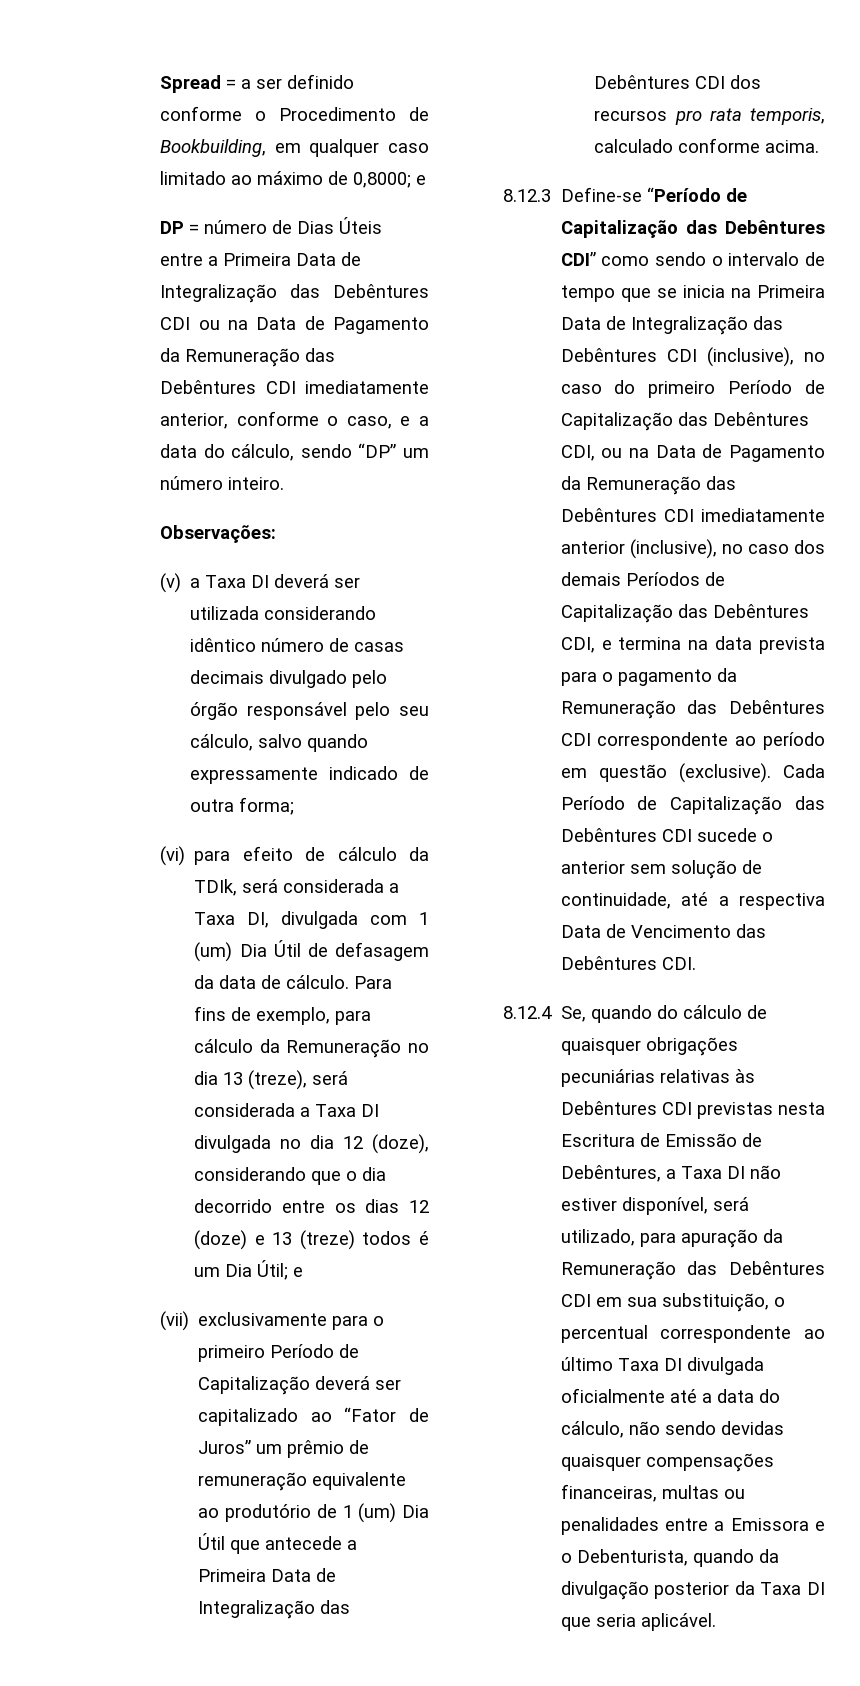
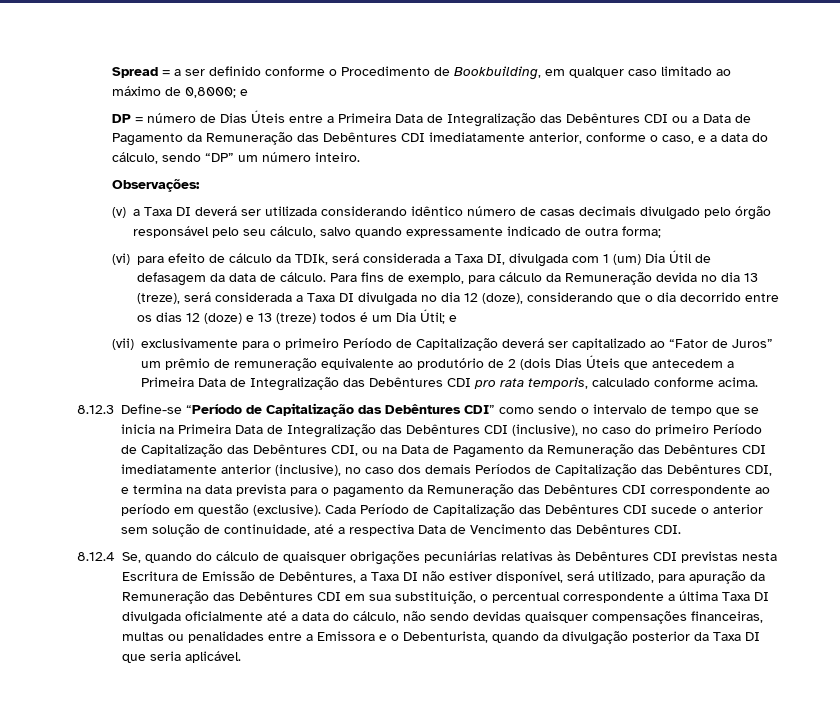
- DP = número de Dias Úteis entre a Primeira Data de Integralização das Debêntures CDI ou na Data de Pagamento da Remuneração das Debêntures CDI imediatamente anterior, conforme o caso, e a data do cálculo, sendo “DP” um número inteiro.
+ DP = número de Dias Úteis entre a Primeira Data de Integralização das Debêntures CDI ou a Data de Pagamento da Remuneração das Debêntures CDI imediatamente anterior, conforme o caso, e a data do cálculo, sendo “DP” um número inteiro.
- Para fins de exemplo, para cálculo da Remuneração no dia 13 (treze), será considerada a Taxa DI divulgada no dia 12 (doze), considerando que o dia decorrido entre os dias 12 (doze) e 13 (treze) todos é um Dia Útil; e
+ Para fins de exemplo, para cálculo da Remuneração devida no dia 13 (treze), será considerada a Taxa DI divulgada no dia 12 (doze), considerando que o dia decorrido entre os dias 12 (doze) e 13 (treze) todos é um Dia Útil; e
- (vii) exclusivamente para o primeiro Período de Capitalização deverá ser capitalizado ao “Fator de Juros” um prêmio de remuneração equivalente ao produtório de 1 (um) Dia Útil que antecede a Primeira Data de Integralização das Debêntures CDI dos recursos pro rata temporis, calculado conforme acima.
+ (vii) exclusivamente para o primeiro Período de Capitalização deverá ser capitalizado ao “Fator de Juros” um prêmio de remuneração equivalente ao produtório de 2 (dois Dias Úteis que antecedem a Primeira Data de Integralização das Debêntures CDI pro rata temporis, calculado conforme acima.
- 8.12.4 Se, quando do cálculo de quaisquer obrigações pecuniárias relativas às Debêntures CDI previstas nesta Escritura de Emissão de Debêntures, a Taxa DI não estiver disponível, será utilizado, para apuração da Remuneração das Debêntures CDI em sua substituição, o percentual correspondente ao último Taxa DI divulgada oficialmente até a data do cálculo, não sendo devidas quaisquer compensações financeiras, multas ou penalidades entre a Emissora e o Debenturista, quando da divulgação posterior da Taxa DI que seria aplicável.
+ 8.12.4 Se, quando do cálculo de quaisquer obrigações pecuniárias relativas às Debêntures CDI previstas nesta Escritura de Emissão de Debêntures, a Taxa DI não estiver disponível, será utilizado, para apuração da Remuneração das Debêntures CDI em sua substituição, o percentual correspondente a última Taxa DI divulgada oficialmente até a data do cálculo, não sendo devidas quaisquer compensações financeiras, multas ou penalidades entre a Emissora e o Debenturista, quando da divulgação posterior da Taxa DI que seria aplicável.

